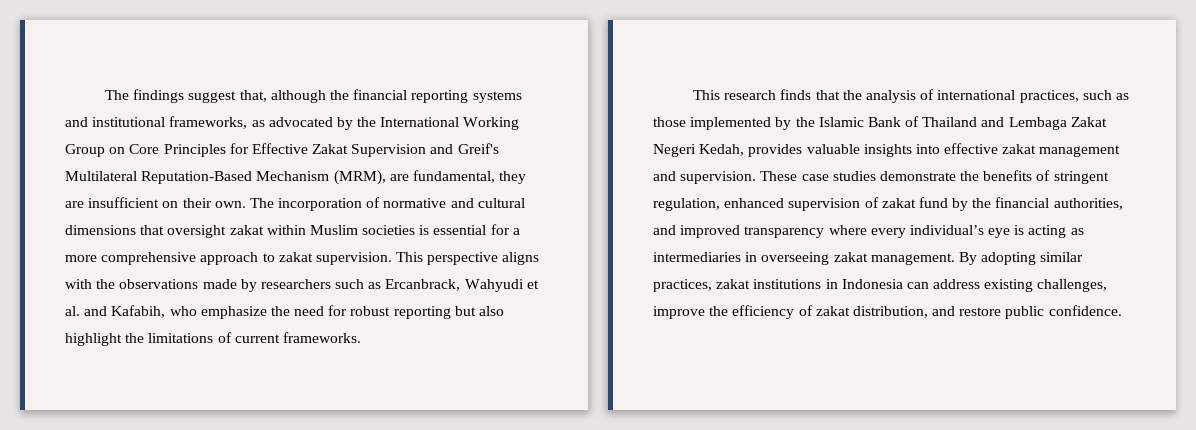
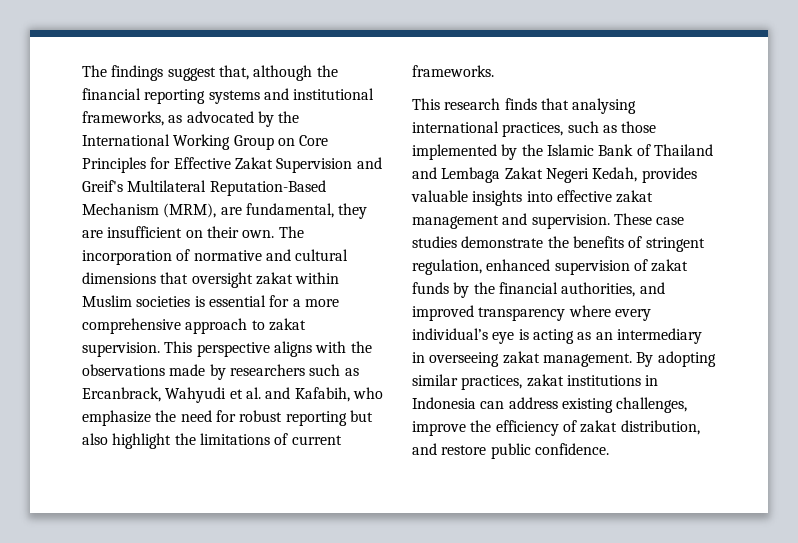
- This research finds that the analysis of international practices, such as those implemented by the Islamic Bank of Thailand and Lembaga Zakat Negeri Kedah, provides valuable insights into effective zakat management and supervision.
+ This research finds that analysing international practices, such as those implemented by the Islamic Bank of Thailand and Lembaga Zakat Negeri Kedah, provides valuable insights into effective zakat management and supervision.
- These case studies demonstrate the benefits of stringent regulation, enhanced supervision of zakat fund by the financial authorities, and improved transparency where every individual’s eye is acting as intermediaries in overseeing zakat management.
+ These case studies demonstrate the benefits of stringent regulation, enhanced supervision of zakat funds by the financial authorities, and improved transparency where every individual’s eye is acting as an intermediary in overseeing zakat management.

